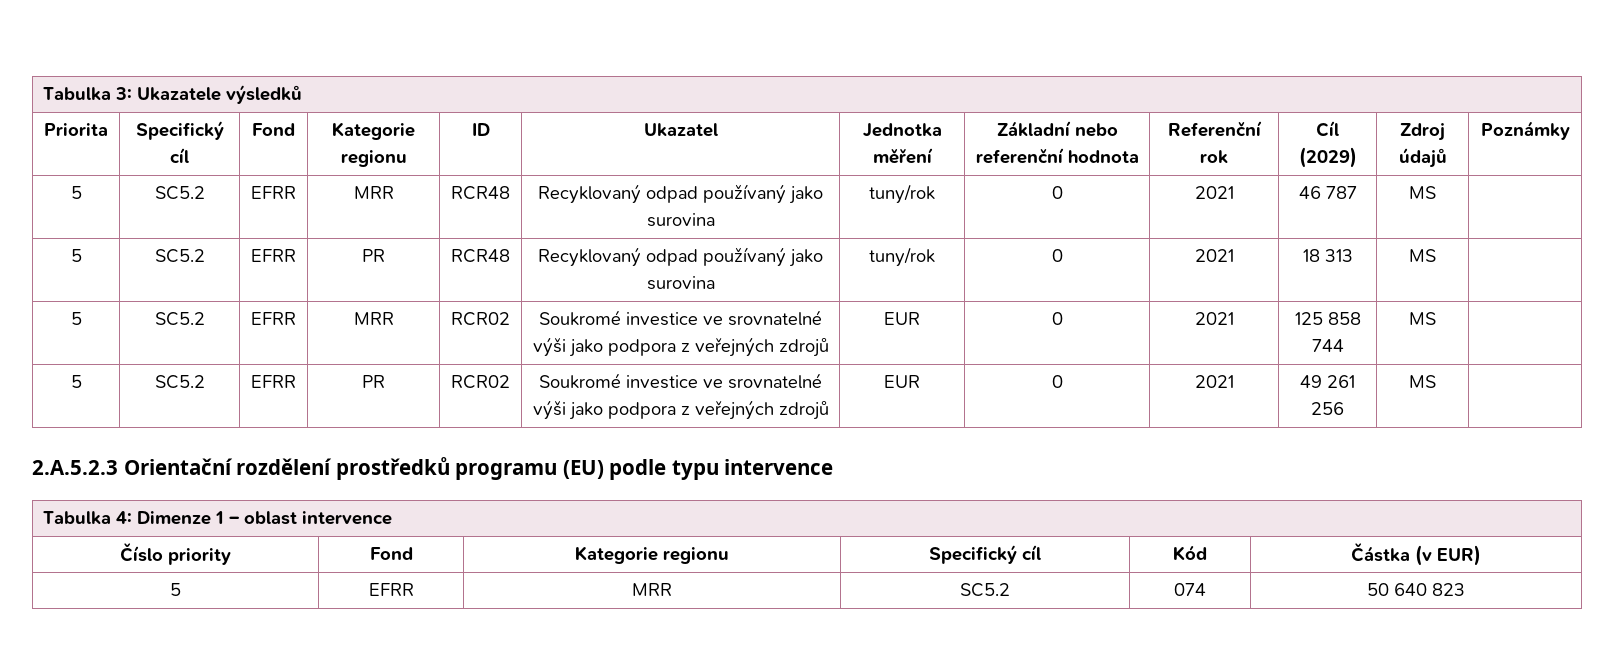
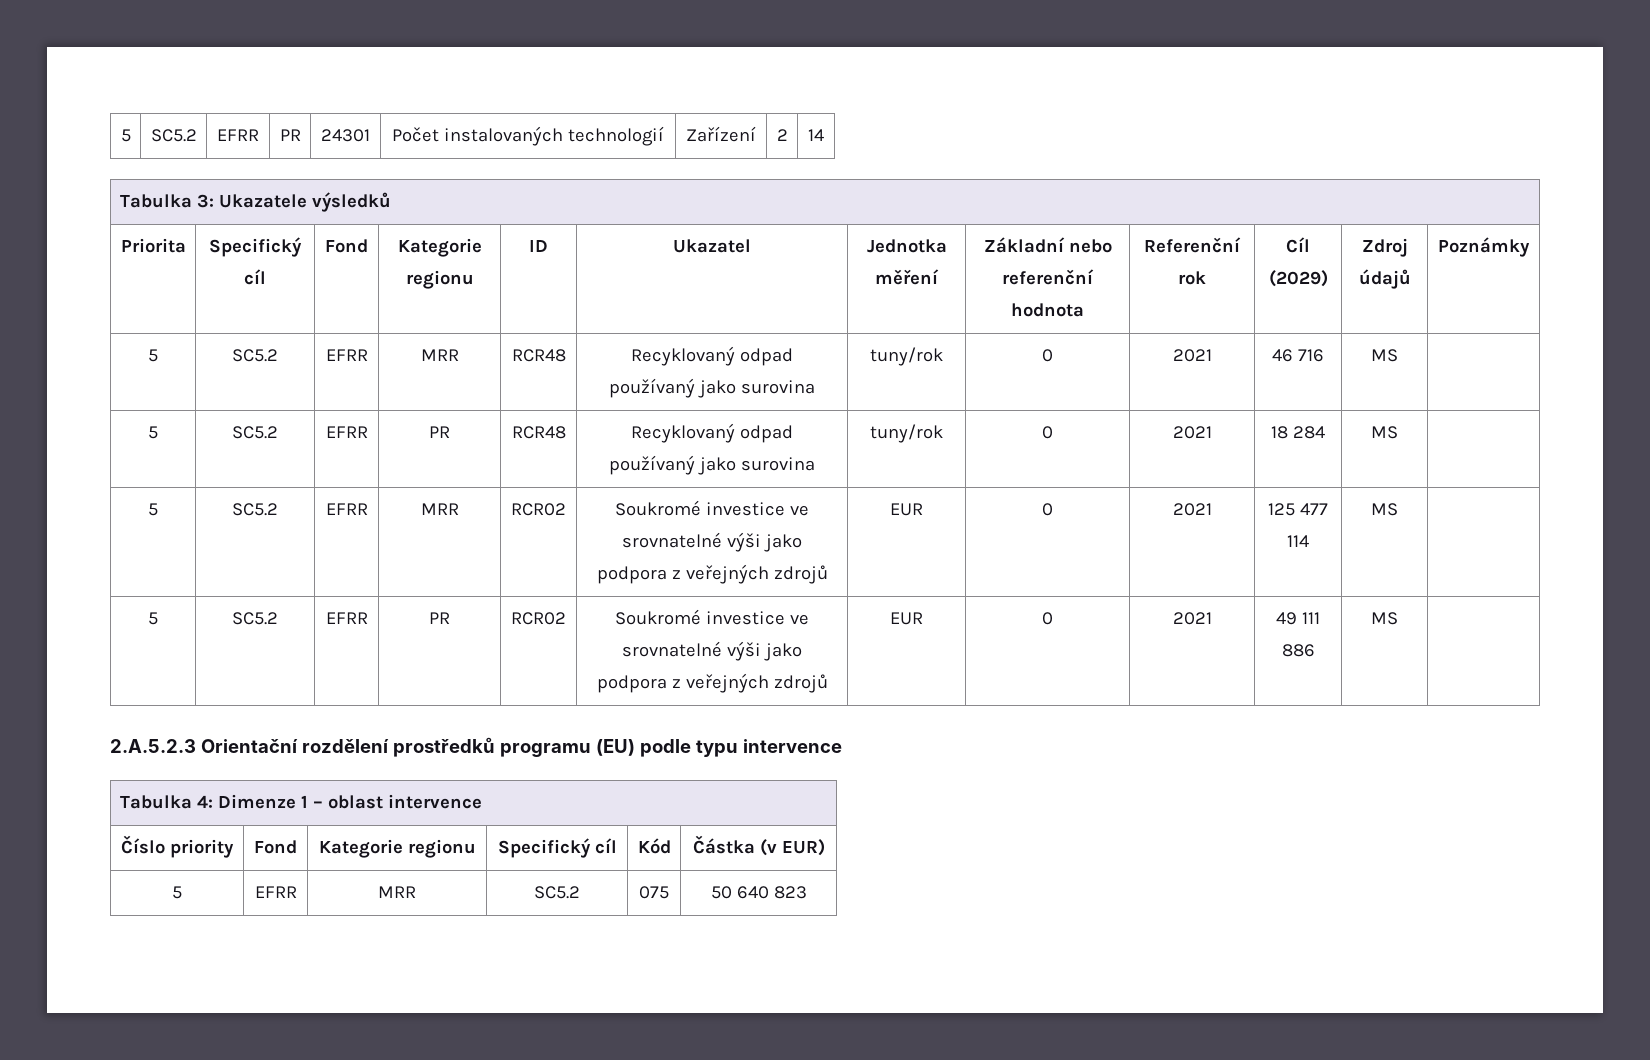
+ 5 | SC5.2 | EFRR | PR | 24301 | Počet instalovaných technologií | Zařízení | 2 | 14
- 5 | SC5.2 | EFRR | MRR | RCR48 | Recyklovaný odpad používaný jako surovina | tuny/rok | 0 | 2021 | 46 787 | MS |
+ 5 | SC5.2 | EFRR | MRR | RCR48 | Recyklovaný odpad používaný jako surovina | tuny/rok | 0 | 2021 | 46 716 | MS |
- 5 | SC5.2 | EFRR | PR | RCR48 | Recyklovaný odpad používaný jako surovina | tuny/rok | 0 | 2021 | 18 313 | MS |
+ 5 | SC5.2 | EFRR | PR | RCR48 | Recyklovaný odpad používaný jako surovina | tuny/rok | 0 | 2021 | 18 284 | MS |
- 5 | SC5.2 | EFRR | MRR | RCR02 | Soukromé investice ve srovnatelné výši jako podpora z veřejných zdrojů | EUR | 0 | 2021 | 125 858 744 | MS |
+ 5 | SC5.2 | EFRR | MRR | RCR02 | Soukromé investice ve srovnatelné výši jako podpora z veřejných zdrojů | EUR | 0 | 2021 | 125 477 114 | MS |
- 5 | SC5.2 | EFRR | PR | RCR02 | Soukromé investice ve srovnatelné výši jako podpora z veřejných zdrojů | EUR | 0 | 2021 | 49 261 256 | MS |
+ 5 | SC5.2 | EFRR | PR | RCR02 | Soukromé investice ve srovnatelné výši jako podpora z veřejných zdrojů | EUR | 0 | 2021 | 49 111 886 | MS |
- 5 | EFRR | MRR | SC5.2 | 074 | 50 640 823
+ 5 | EFRR | MRR | SC5.2 | 075 | 50 640 823

